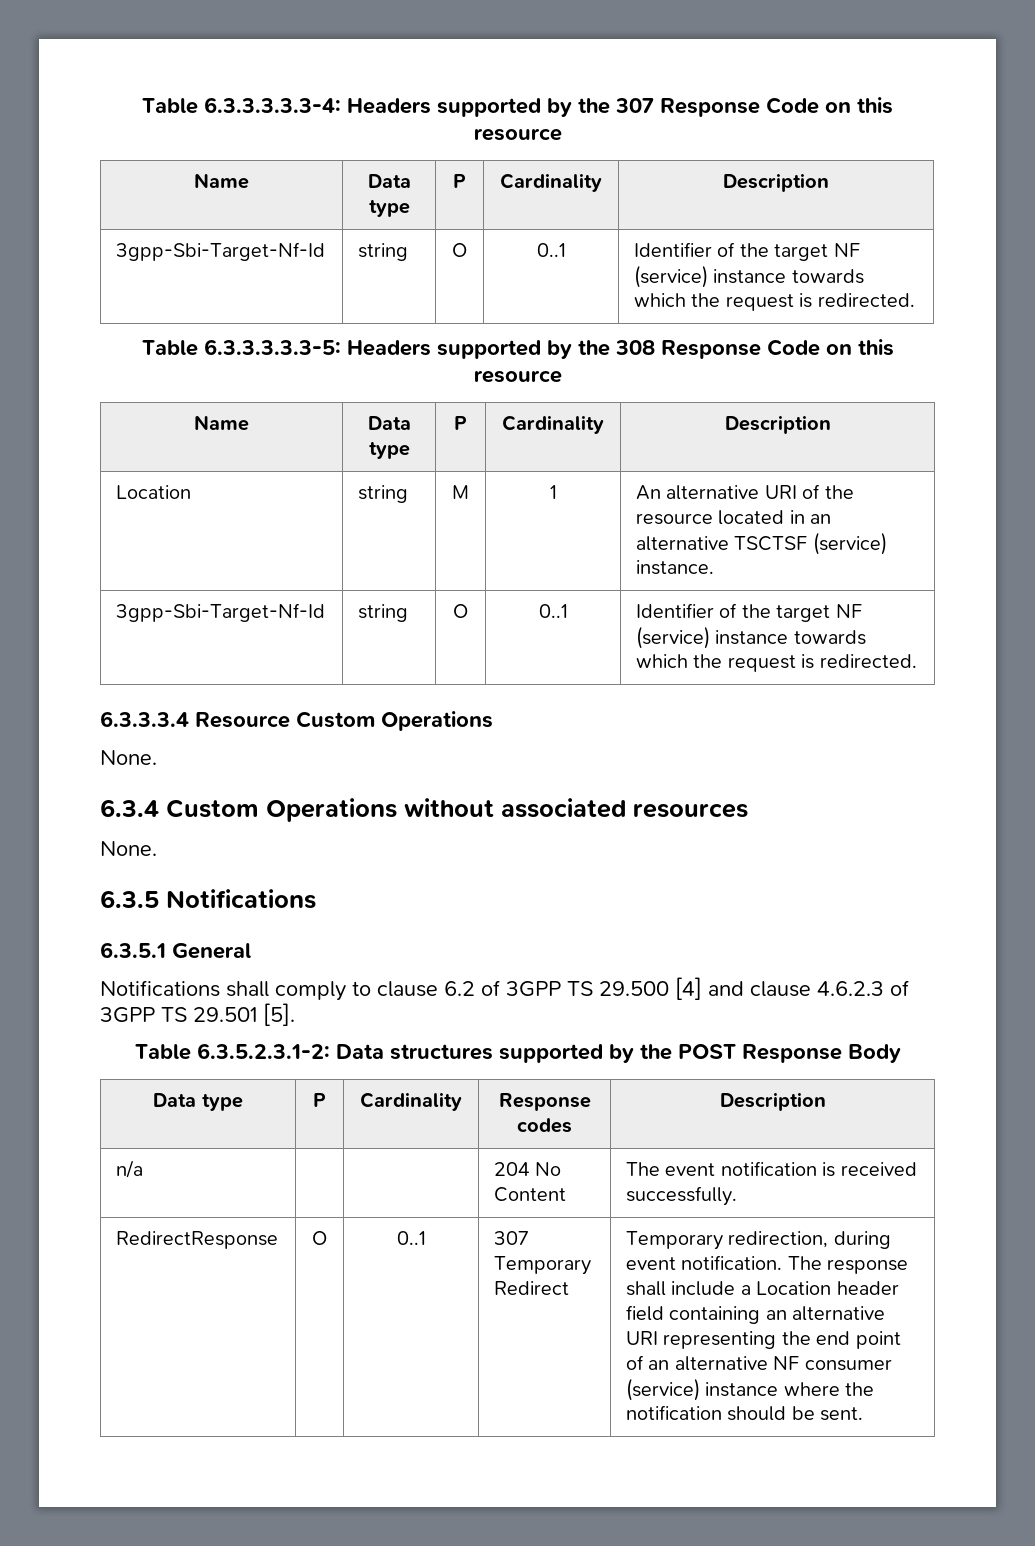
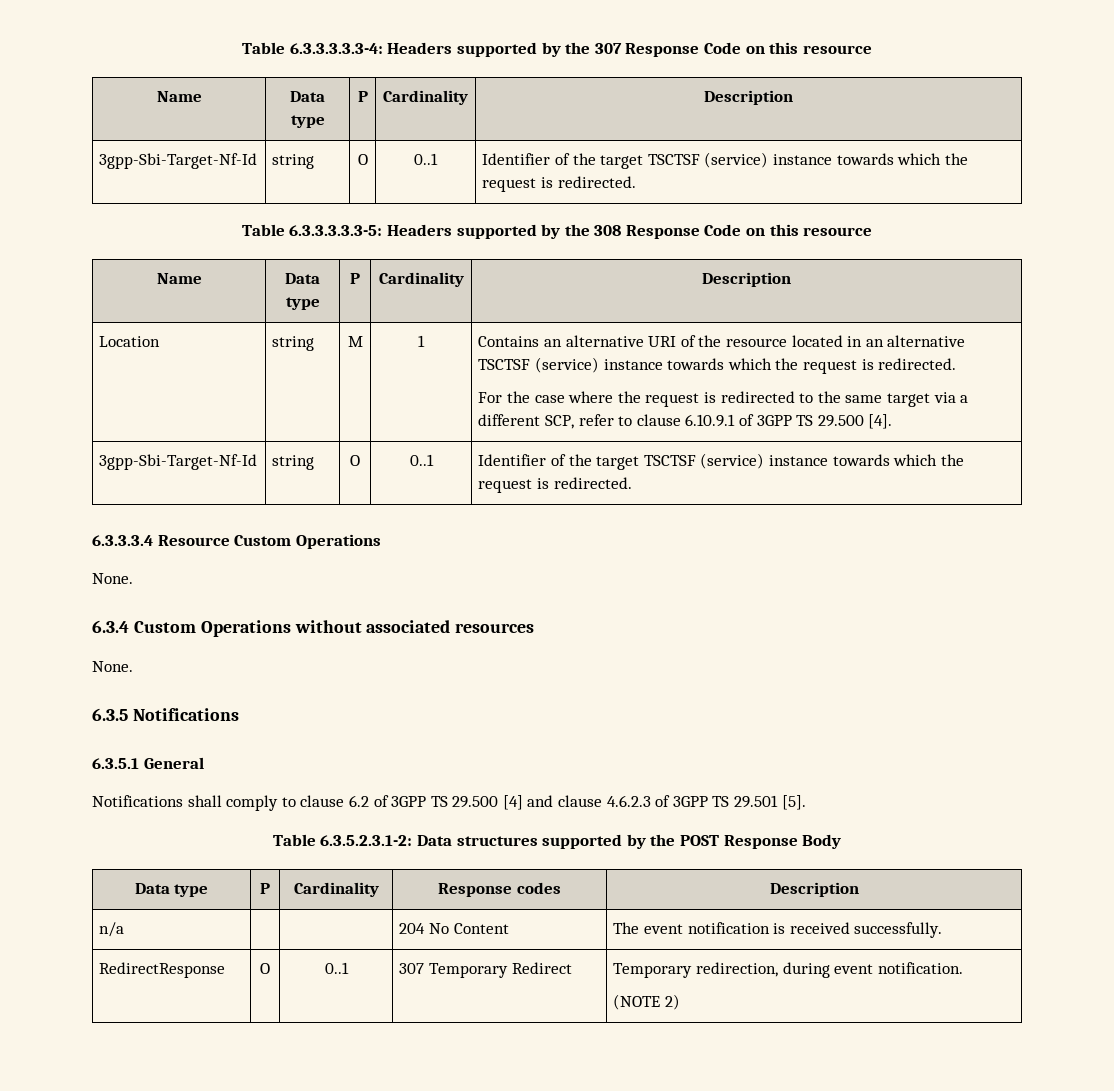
  Table 6.3.3.3.3.3-4: Headers supported by the 307 Response Code on this resource
  Name | Data type | P | Cardinality | Description
- 3gpp-Sbi-Target-Nf-Id | string | O | 0..1 | Identifier of the target NF (service) instance towards which the request is redirected.
+ 3gpp-Sbi-Target-Nf-Id | string | O | 0..1 | Identifier of the target TSCTSF (service) instance towards which the request is redirected.
- An alternative URI of the resource located in an alternative TSCTSF (service) instance.
- 3gpp-Sbi-Target-Nf-Id | string | O | 0..1 | Identifier of the target NF (service) instance towards which the request is redirected.
+ Contains an alternative URI of the resource located in an alternative TSCTSF (service) instance towards which the request is redirected.
+ For the case where the request is redirected to the same target via a different SCP, refer to clause 6.10.9.1 of 3GPP TS 29.500 [4].
+ 3gpp-Sbi-Target-Nf-Id | string | O | 0..1 | Identifier of the target TSCTSF (service) instance towards which the request is redirected.
- RedirectResponse | O | 0..1 | 307 Temporary Redirect | Temporary redirection, during event notification. The response shall include a Location header field containing an alternative URI representing the end point of an alternative NF consumer (service) instance where the notification should be sent.
+ RedirectResponse | O | 0..1 | 307 Temporary Redirect | Temporary redirection, during event notification.
+ (NOTE 2)

